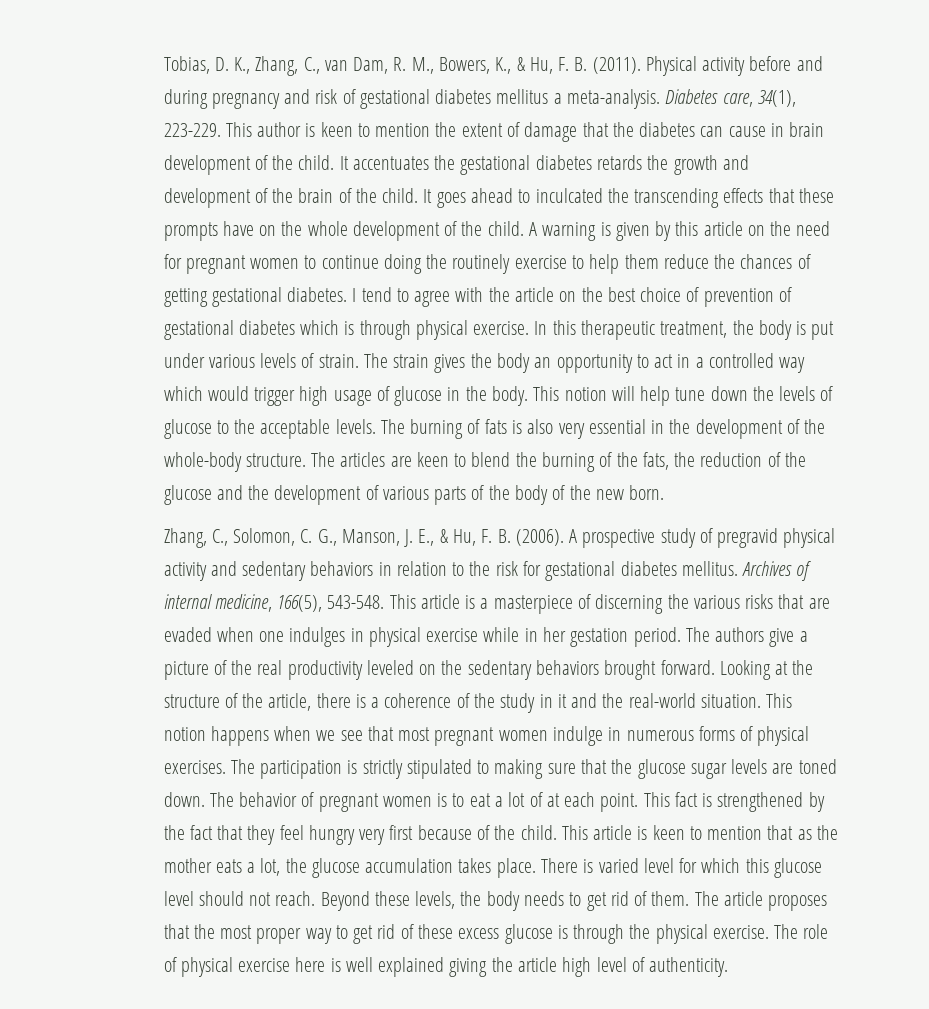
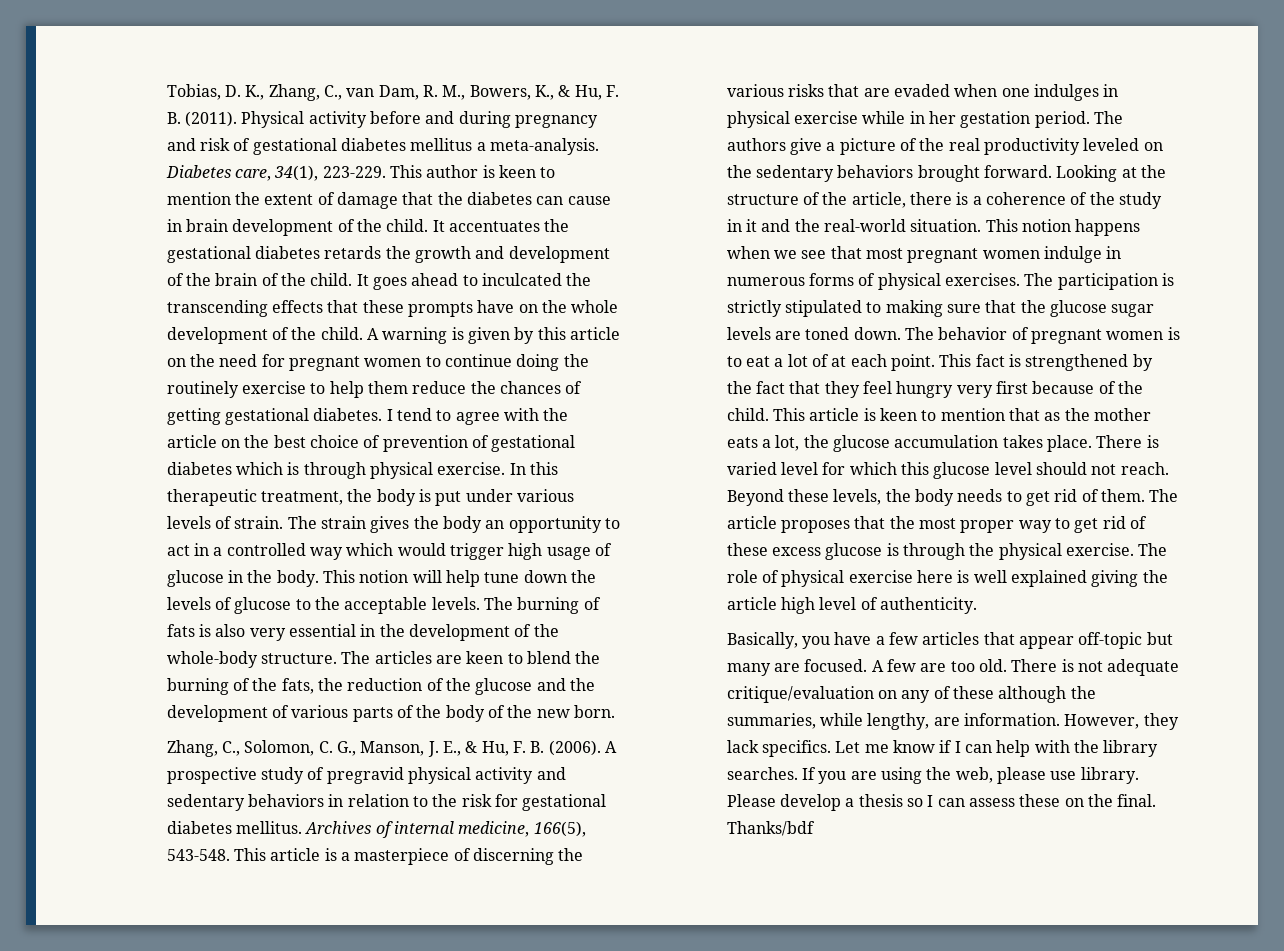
+ Basically, you have a few articles that appear off-topic but many are focused. A few are too old. There is not adequate critique/evaluation on any of these although the summaries, while lengthy, are information. However, they lack specifics. Let me know if I can help with the library searches. If you are using the web, please use library. Please develop a thesis so I can assess these on the final. Thanks/bdf

